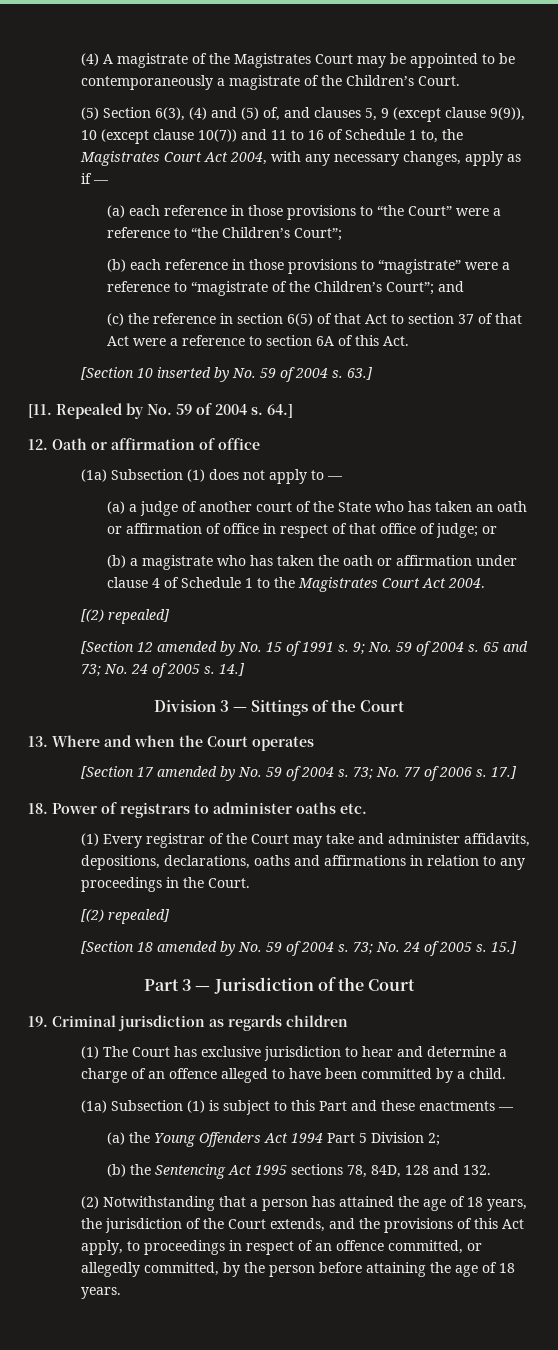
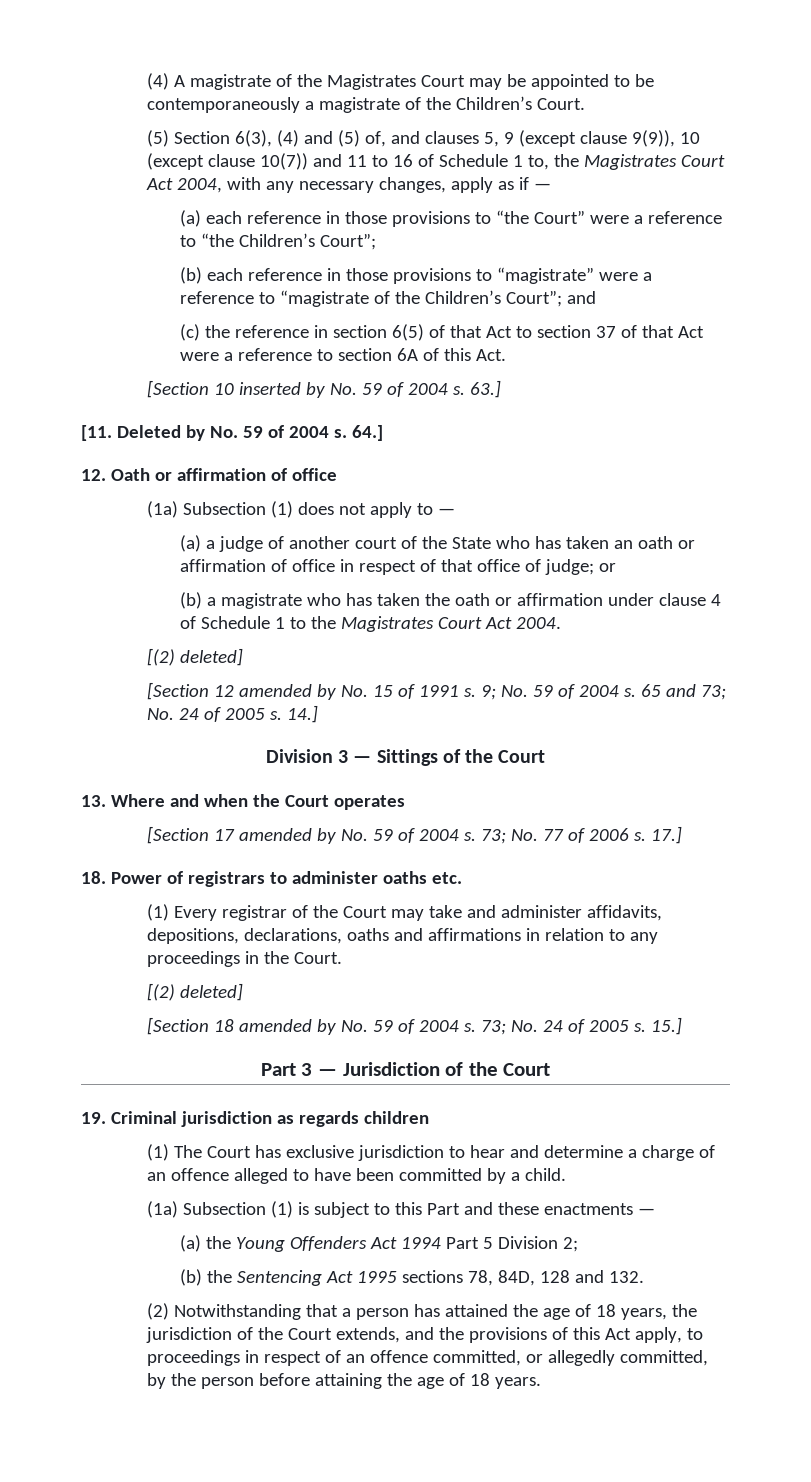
- [11. Repealed by No. 59 of 2004 s.
+ [11. Deleted by No. 59 of 2004 s.
  (b) a magistrate who has taken the oath or affirmation under clause 4 of Schedule 1 to the Magistrates Court Act 2004.
- [(2) repealed]
+ [(2) deleted]
  (1) Every registrar of the Court may take and administer affidavits, depositions, declarations, oaths and affirmations in relation to any proceedings in the Court.
- [(2) repealed]
+ [(2) deleted]

